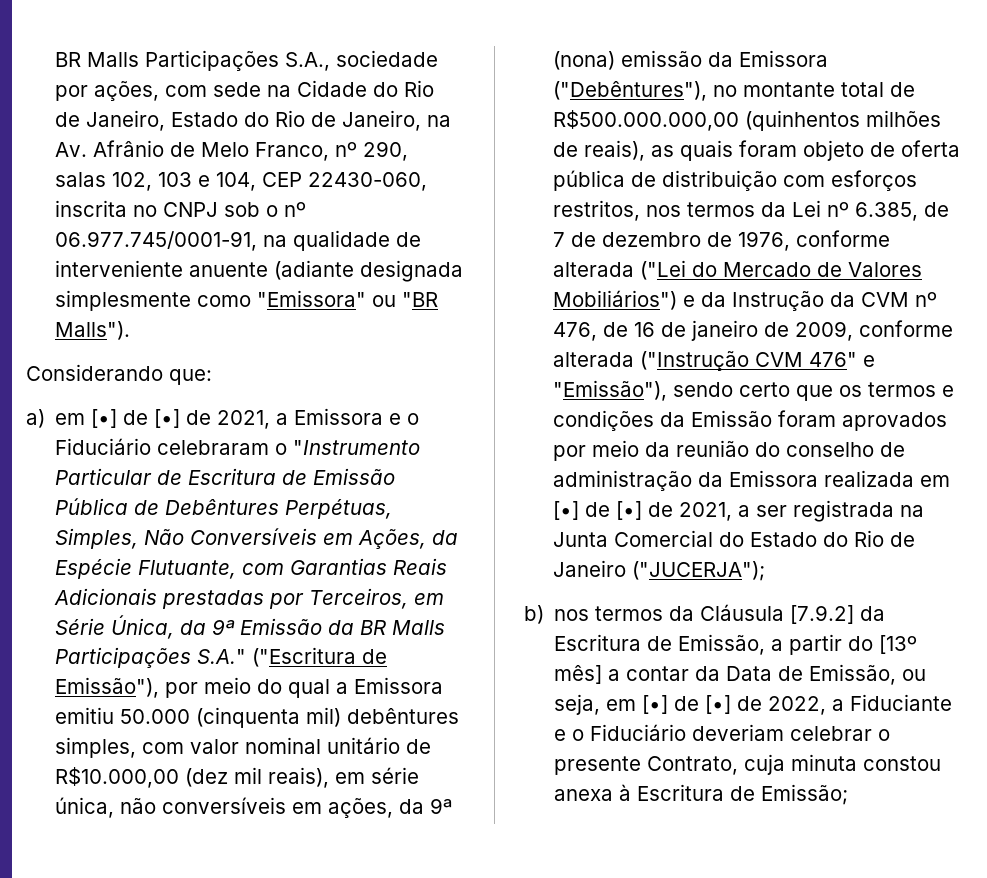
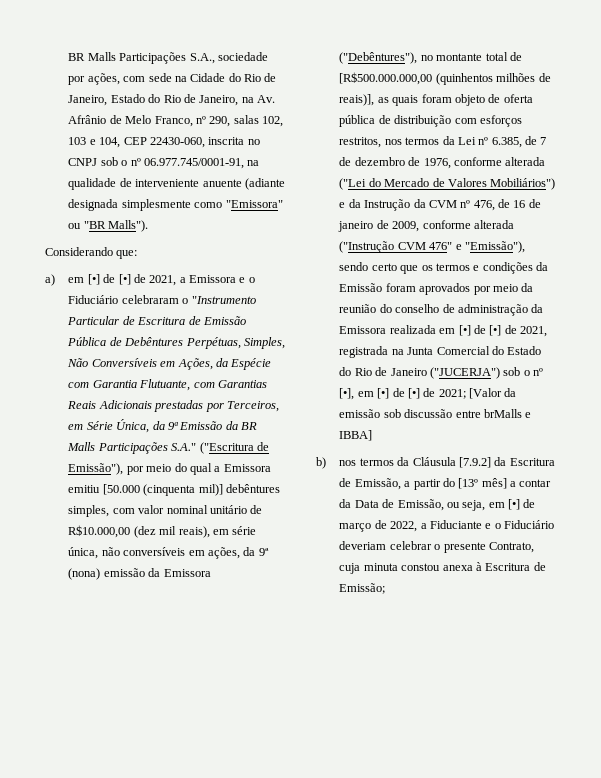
- a) em [•] de [•] de 2021, a Emissora e o Fiduciário celebraram o "Instrumento Particular de Escritura de Emissão Pública de Debêntures Perpétuas, Simples, Não Conversíveis em Ações, da Espécie Flutuante, com Garantias Reais Adicionais prestadas por Terceiros, em Série Única, da 9ª Emissão da BR Malls Participações S.A." ("Escritura de Emissão"), por meio do qual a Emissora emitiu 50.000 (cinquenta mil) debêntures simples, com valor nominal unitário de R$10.000,00 (dez mil reais), em série única, não conversíveis em ações, da 9ª (nona) emissão da Emissora ("Debêntures"), no montante total de R$500.000.000,00 (quinhentos milhões de reais), as quais foram objeto de oferta pública de distribuição com esforços restritos, nos termos da Lei nº 6.385, de 7 de dezembro de 1976, conforme alterada ("Lei do Mercado de Valores Mobiliários") e da Instrução da CVM nº 476, de 16 de janeiro de 2009, conforme alterada ("Instrução CVM 476" e "Emissão"), sendo certo que os termos e condições da Emissão foram aprovados por meio da reunião do conselho de administração da Emissora realizada em [•] de [•] de 2021, a ser registrada na Junta Comercial do Estado do Rio de Janeiro ("JUCERJA");
+ a) em [•] de [•] de 2021, a Emissora e o Fiduciário celebraram o "Instrumento Particular de Escritura de Emissão Pública de Debêntures Perpétuas, Simples, Não Conversíveis em Ações, da Espécie com Garantia Flutuante, com Garantias Reais Adicionais prestadas por Terceiros, em Série Única, da 9ª Emissão da BR Malls Participações S.A." ("Escritura de Emissão"), por meio do qual a Emissora emitiu [50.000 (cinquenta mil)] debêntures simples, com valor nominal unitário de R$10.000,00 (dez mil reais), em série única, não conversíveis em ações, da 9ª (nona) emissão da Emissora ("Debêntures"), no montante total de [R$500.000.000,00 (quinhentos milhões de reais)], as quais foram objeto de oferta pública de distribuição com esforços restritos, nos termos da Lei nº 6.385, de 7 de dezembro de 1976, conforme alterada ("Lei do Mercado de Valores Mobiliários") e da Instrução da CVM nº 476, de 16 de janeiro de 2009, conforme alterada ("Instrução CVM 476" e "Emissão"), sendo certo que os termos e condições da Emissão foram aprovados por meio da reunião do conselho de administração da Emissora realizada em [•] de [•] de 2021, registrada na Junta Comercial do Estado do Rio de Janeiro ("JUCERJA") sob o nº [•], em [•] de [•] de 2021; [Valor da emissão sob discussão entre brMalls e IBBA]
- b) nos termos da Cláusula [7.9.2] da Escritura de Emissão, a partir do [13º mês] a contar da Data de Emissão, ou seja, em [•] de [•] de 2022, a Fiduciante e o Fiduciário deveriam celebrar o presente Contrato, cuja minuta constou anexa à Escritura de Emissão;
+ b) nos termos da Cláusula [7.9.2] da Escritura de Emissão, a partir do [13º mês] a contar da Data de Emissão, ou seja, em [•] de março de 2022, a Fiduciante e o Fiduciário deveriam celebrar o presente Contrato, cuja minuta constou anexa à Escritura de Emissão;

